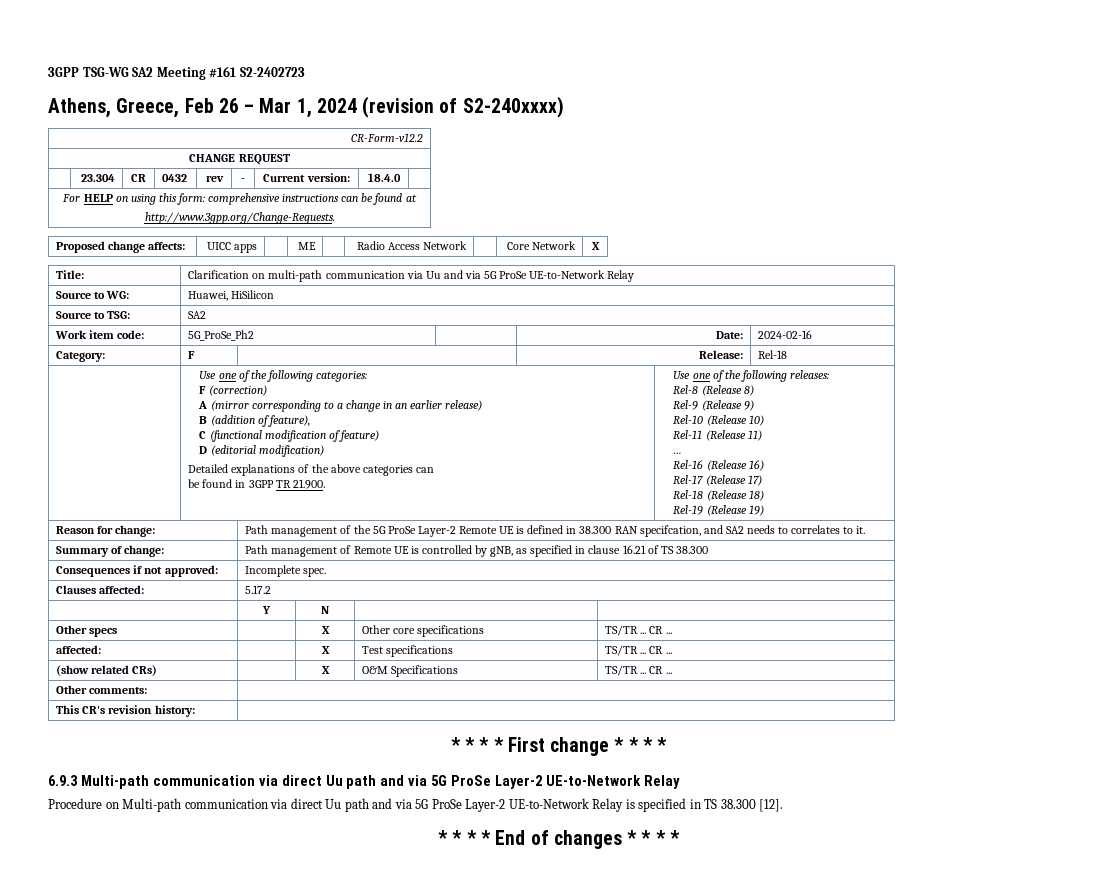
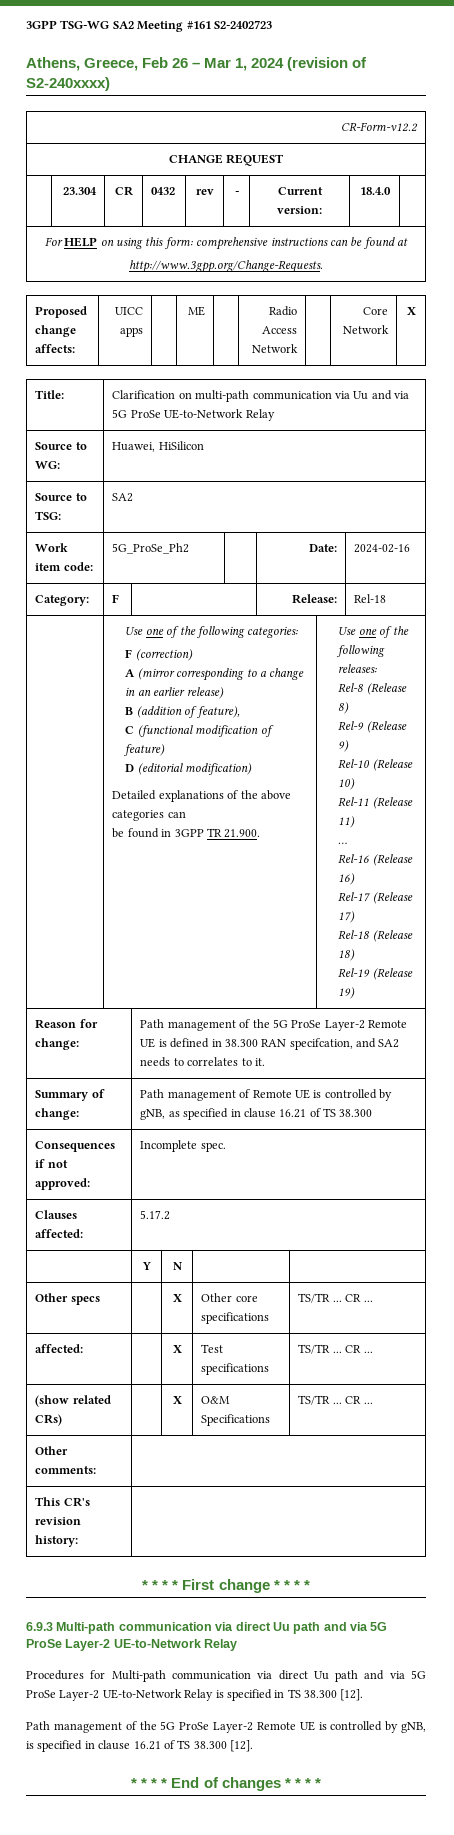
- Procedure on Multi-path communication via direct Uu path and via 5G ProSe Layer-2 UE-to-Network Relay is specified in TS 38.300 [12].
+ Procedures for Multi-path communication via direct Uu path and via 5G ProSe Layer-2 UE-to-Network Relay is specified in TS 38.300 [12].
+ Path management of the 5G ProSe Layer-2 Remote UE is controlled by gNB, is specified in clause 16.21 of TS 38.300 [12].

